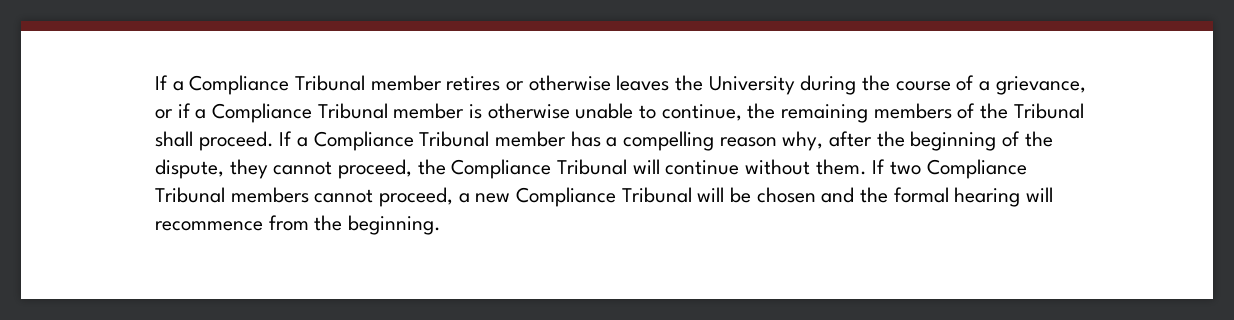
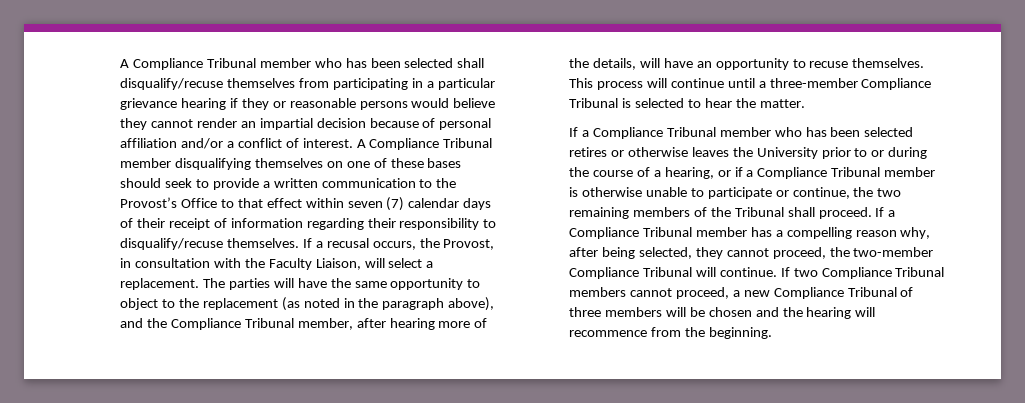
- If a Compliance Tribunal member retires or otherwise leaves the University during the course of a grievance, or if a Compliance Tribunal member is otherwise unable to continue, the remaining members of the Tribunal shall proceed.
+ A Compliance Tribunal member who has been selected shall disqualify/recuse themselves from participating in a particular grievance hearing if they or reasonable persons would believe they cannot render an impartial decision because of personal affiliation and/or a conflict of interest. A Compliance Tribunal member disqualifying themselves on one of these bases should seek to provide a written communication to the Provost’s Office to that effect within seven (7) calendar days of their receipt of information regarding their responsibility to disqualify/recuse themselves. If a recusal occurs, the Provost, in consultation with the Faculty Liaison, will select a replacement. The parties will have the same opportunity to object to the replacement (as noted in the paragraph above), and the Compliance Tribunal member, after hearing more of the details, will have an opportunity to recuse themselves. This process will continue until a three-member Compliance Tribunal is selected to hear the matter.
+ If a Compliance Tribunal member who has been selected retires or otherwise leaves the University prior to or during the course of a hearing, or if a Compliance Tribunal member is otherwise unable to participate or continue, the two remaining members of the Tribunal shall proceed.
- If a Compliance Tribunal member has a compelling reason why, after the beginning of the dispute, they cannot proceed, the Compliance Tribunal will continue without them.
+ If a Compliance Tribunal member has a compelling reason why, after being selected, they cannot proceed, the two-member Compliance Tribunal will continue.
- If two Compliance Tribunal members cannot proceed, a new Compliance Tribunal will be chosen and the formal hearing will recommence from the beginning.
+ If two Compliance Tribunal members cannot proceed, a new Compliance Tribunal of three members will be chosen and the hearing will recommence from the beginning.

